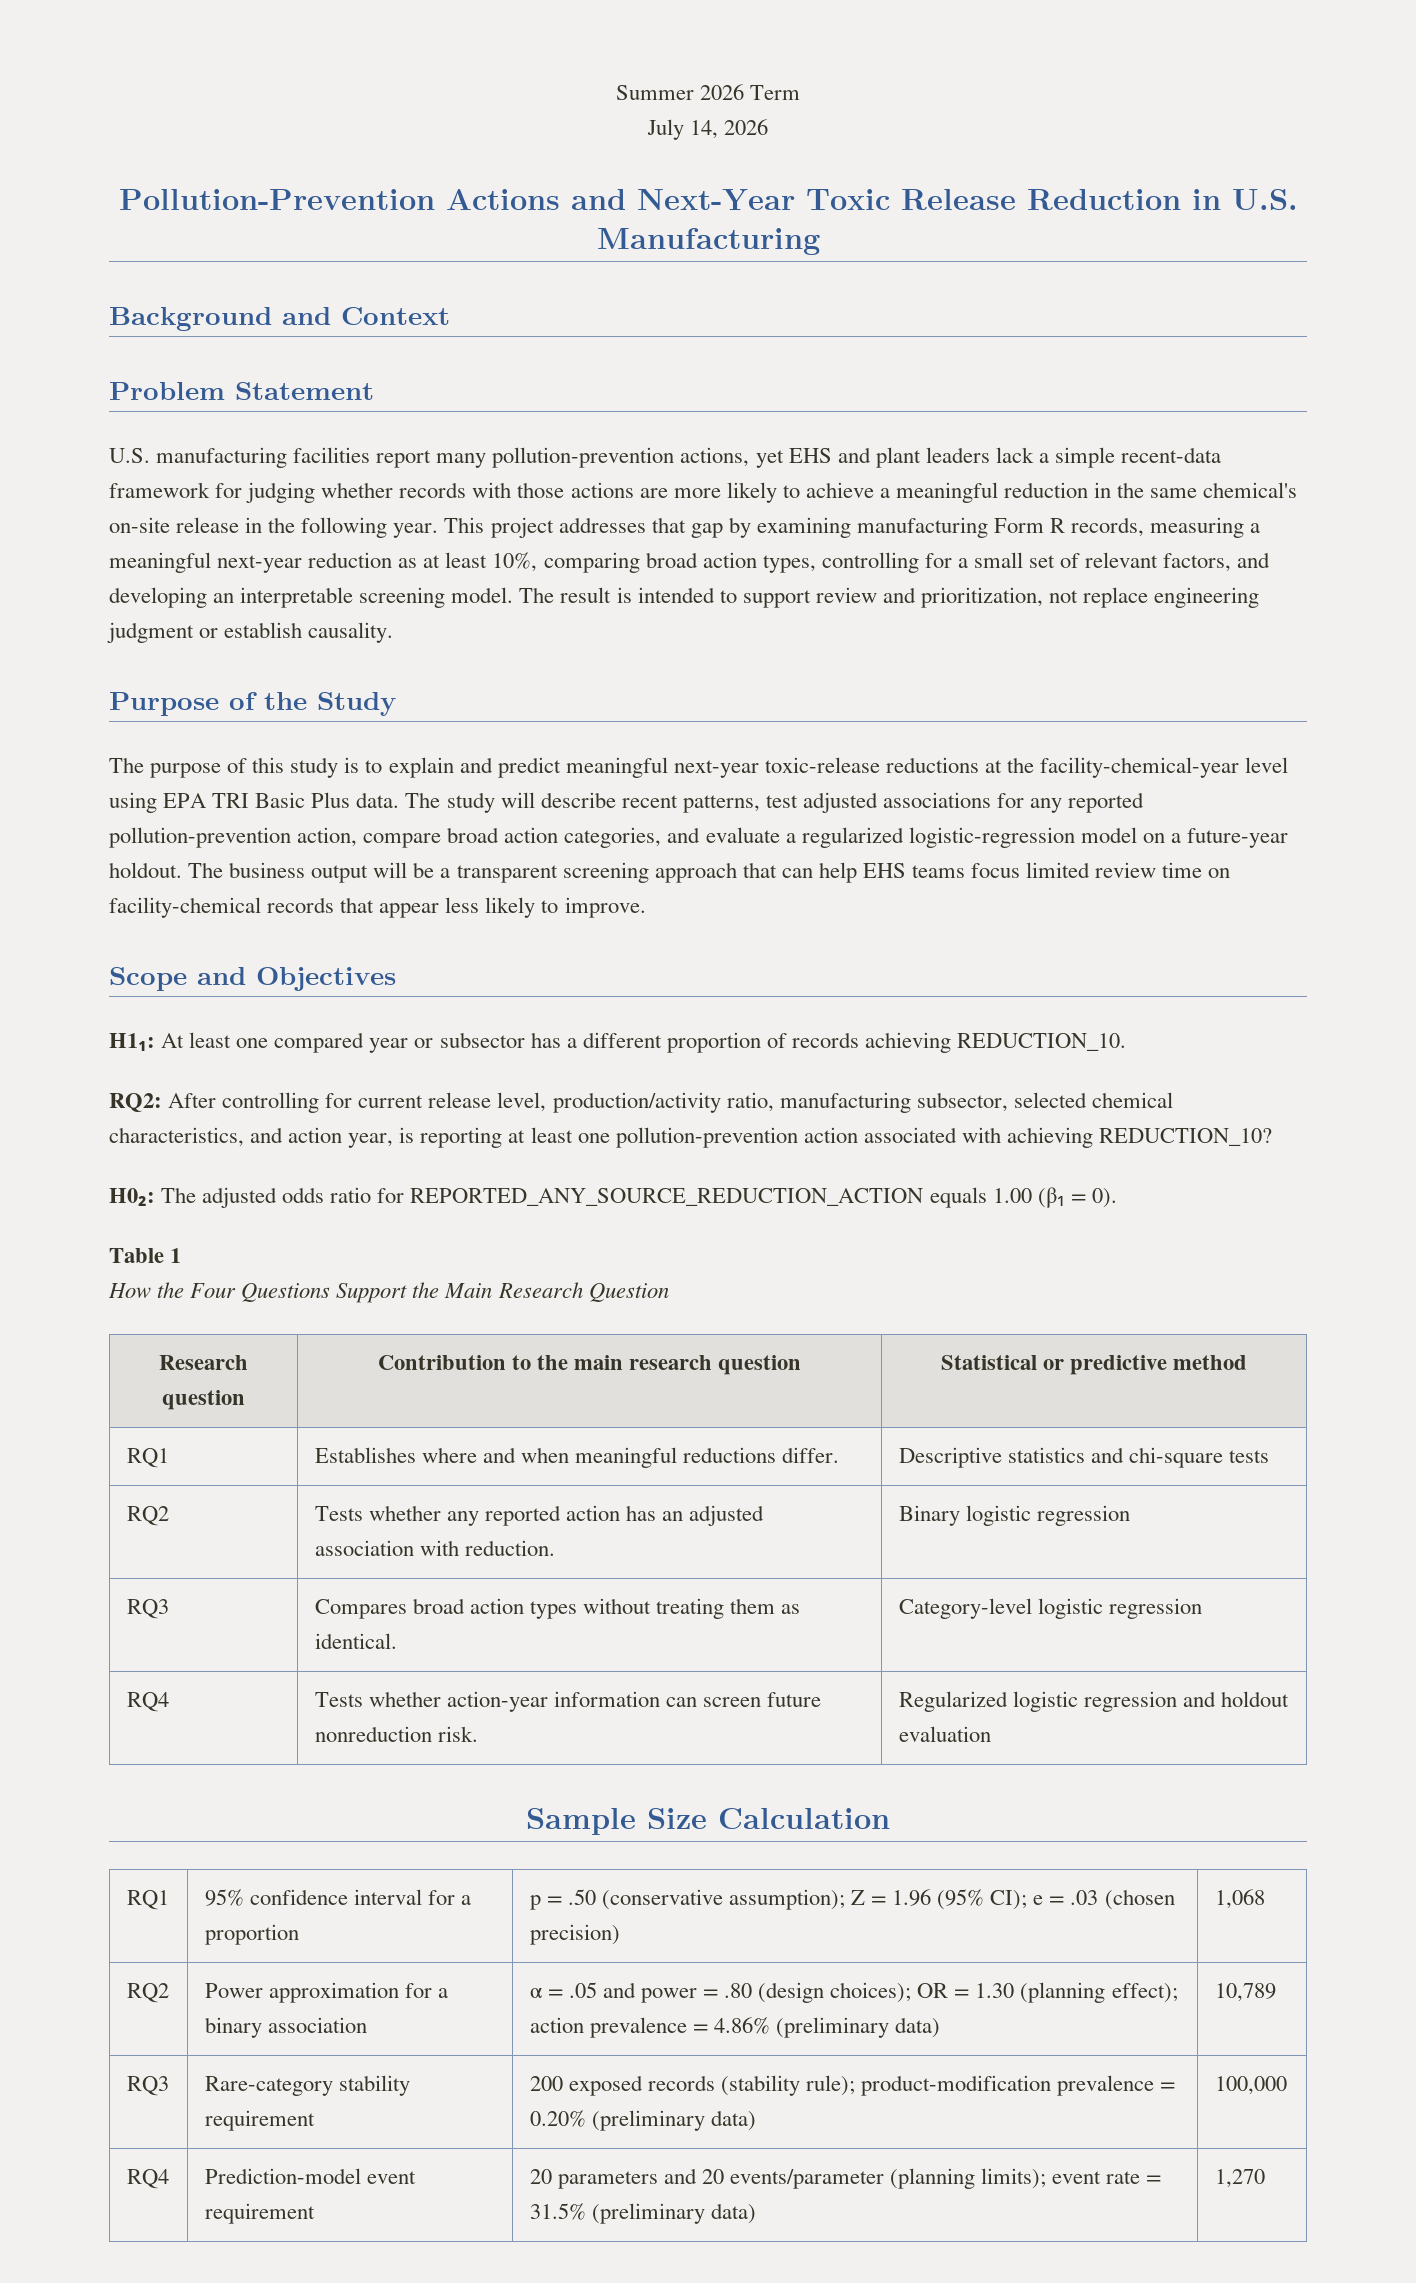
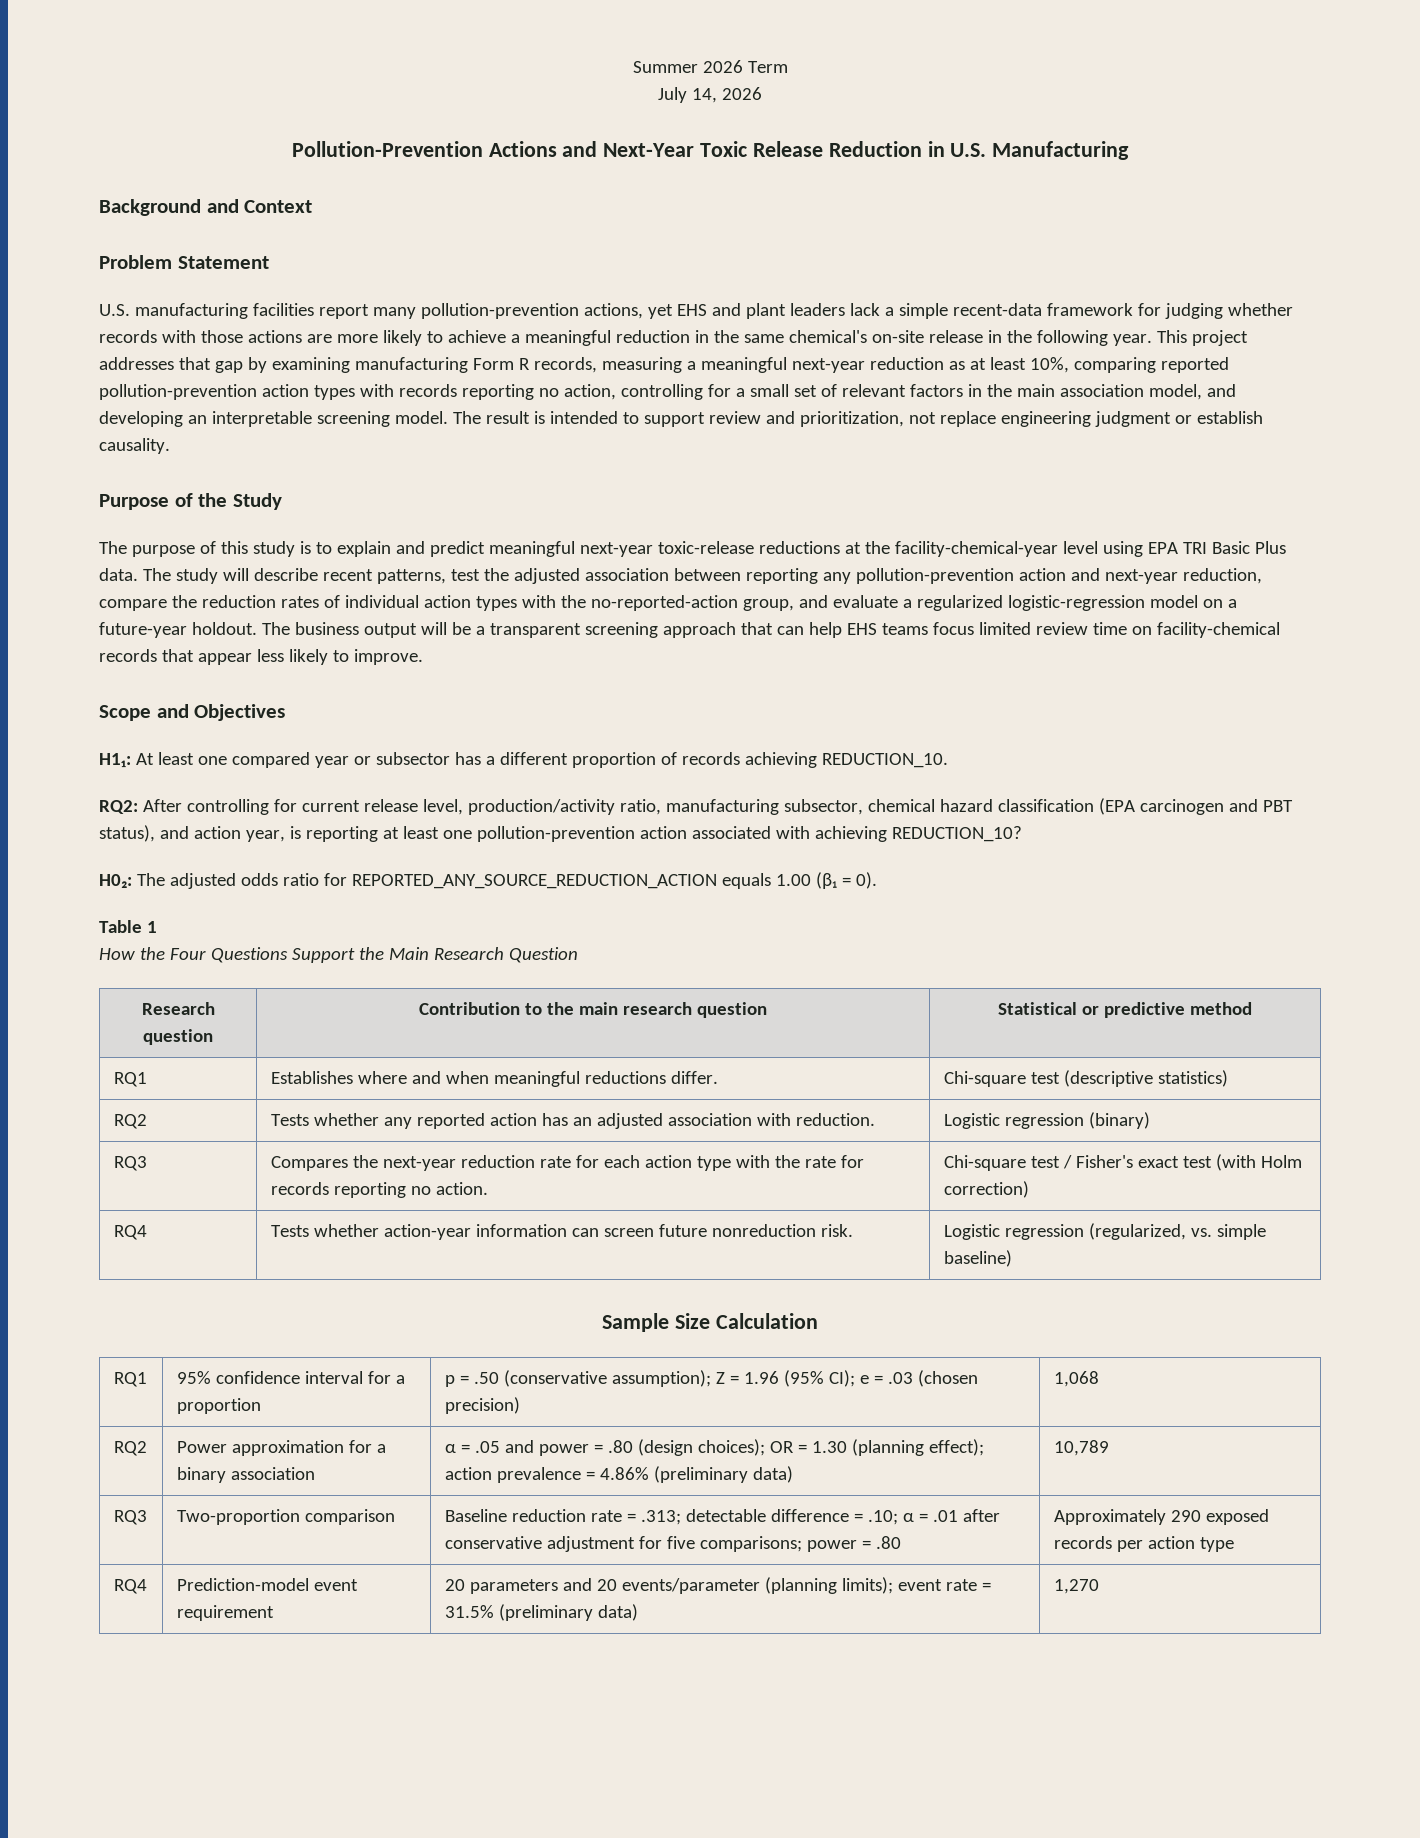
- This project addresses that gap by examining manufacturing Form R records, measuring a meaningful next-year reduction as at least 10%, comparing broad action types, controlling for a small set of relevant factors, and developing an interpretable screening model.
+ This project addresses that gap by examining manufacturing Form R records, measuring a meaningful next-year reduction as at least 10%, comparing reported pollution-prevention action types with records reporting no action, controlling for a small set of relevant factors in the main association model, and developing an interpretable screening model.
- The study will describe recent patterns, test adjusted associations for any reported pollution-prevention action, compare broad action categories, and evaluate a regularized logistic-regression model on a future-year holdout.
+ The study will describe recent patterns, test the adjusted association between reporting any pollution-prevention action and next-year reduction, compare the reduction rates of individual action types with the no-reported-action group, and evaluate a regularized logistic-regression model on a future-year holdout.
- RQ2: After controlling for current release level, production/activity ratio, manufacturing subsector, selected chemical characteristics, and action year, is reporting at least one pollution-prevention action associated with achieving REDUCTION_10?
+ RQ2: After controlling for current release level, production/activity ratio, manufacturing subsector, chemical hazard classification (EPA carcinogen and PBT status), and action year, is reporting at least one pollution-prevention action associated with achieving REDUCTION_10?
- RQ1 | Establishes where and when meaningful reductions differ. | Descriptive statistics and chi-square tests
+ RQ1 | Establishes where and when meaningful reductions differ. | Chi-square test (descriptive statistics)
- RQ2 | Tests whether any reported action has an adjusted association with reduction. | Binary logistic regression
+ RQ2 | Tests whether any reported action has an adjusted association with reduction. | Logistic regression (binary)
- RQ3 | Compares broad action types without treating them as identical. | Category-level logistic regression
+ RQ3 | Compares the next-year reduction rate for each action type with the rate for records reporting no action. | Chi-square test / Fisher's exact test (with Holm correction)
- RQ4 | Tests whether action-year information can screen future nonreduction risk. | Regularized logistic regression and holdout evaluation
+ RQ4 | Tests whether action-year information can screen future nonreduction risk. | Logistic regression (regularized, vs. simple baseline)
- RQ3 | Rare-category stability requirement | 200 exposed records (stability rule); product-modification prevalence = 0.20% (preliminary data) | 100,000
+ RQ3 | Two-proportion comparison | Baseline reduction rate = .313; detectable difference = .10; α = .01 after conservative adjustment for five comparisons; power = .80 | Approximately 290 exposed records per action type

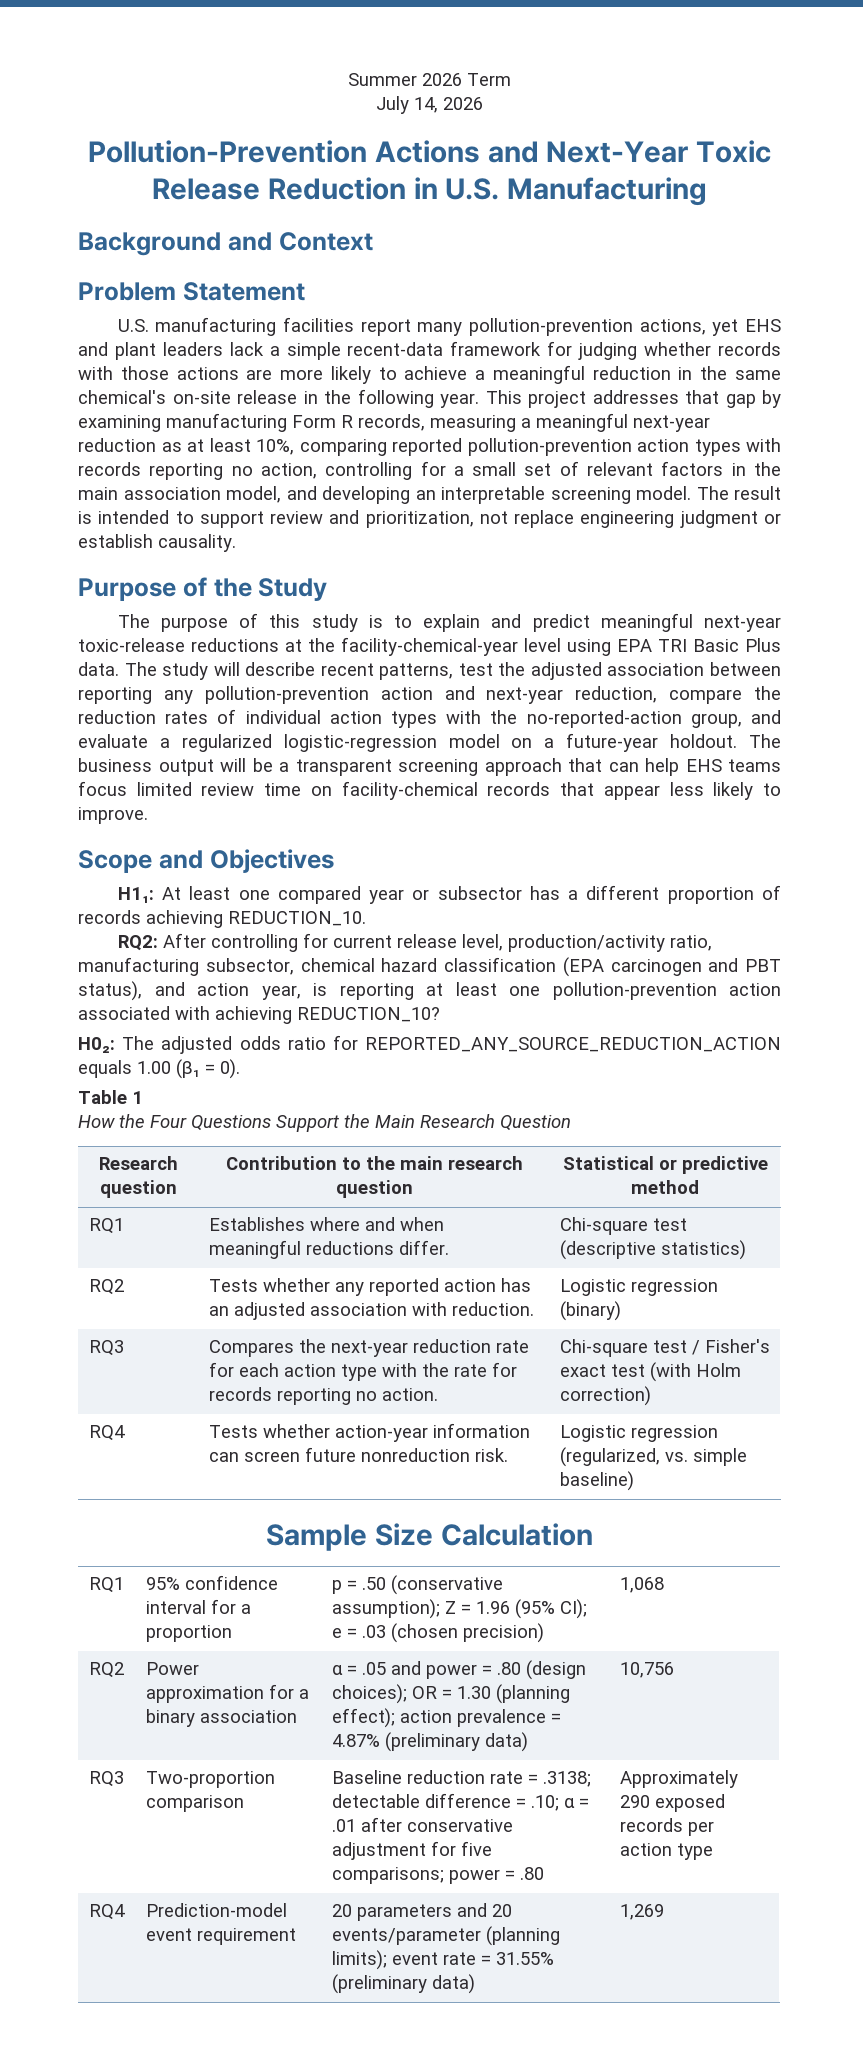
- RQ2 | Power approximation for a binary association | α = .05 and power = .80 (design choices); OR = 1.30 (planning effect); action prevalence = 4.86% (preliminary data) | 10,789
+ RQ2 | Power approximation for a binary association | α = .05 and power = .80 (design choices); OR = 1.30 (planning effect); action prevalence = 4.87% (preliminary data) | 10,756
- RQ3 | Two-proportion comparison | Baseline reduction rate = .313; detectable difference = .10; α = .01 after conservative adjustment for five comparisons; power = .80 | Approximately 290 exposed records per action type
+ RQ3 | Two-proportion comparison | Baseline reduction rate = .3138; detectable difference = .10; α = .01 after conservative adjustment for five comparisons; power = .80 | Approximately 290 exposed records per action type
- RQ4 | Prediction-model event requirement | 20 parameters and 20 events/parameter (planning limits); event rate = 31.5% (preliminary data) | 1,270
+ RQ4 | Prediction-model event requirement | 20 parameters and 20 events/parameter (planning limits); event rate = 31.55% (preliminary data) | 1,269

